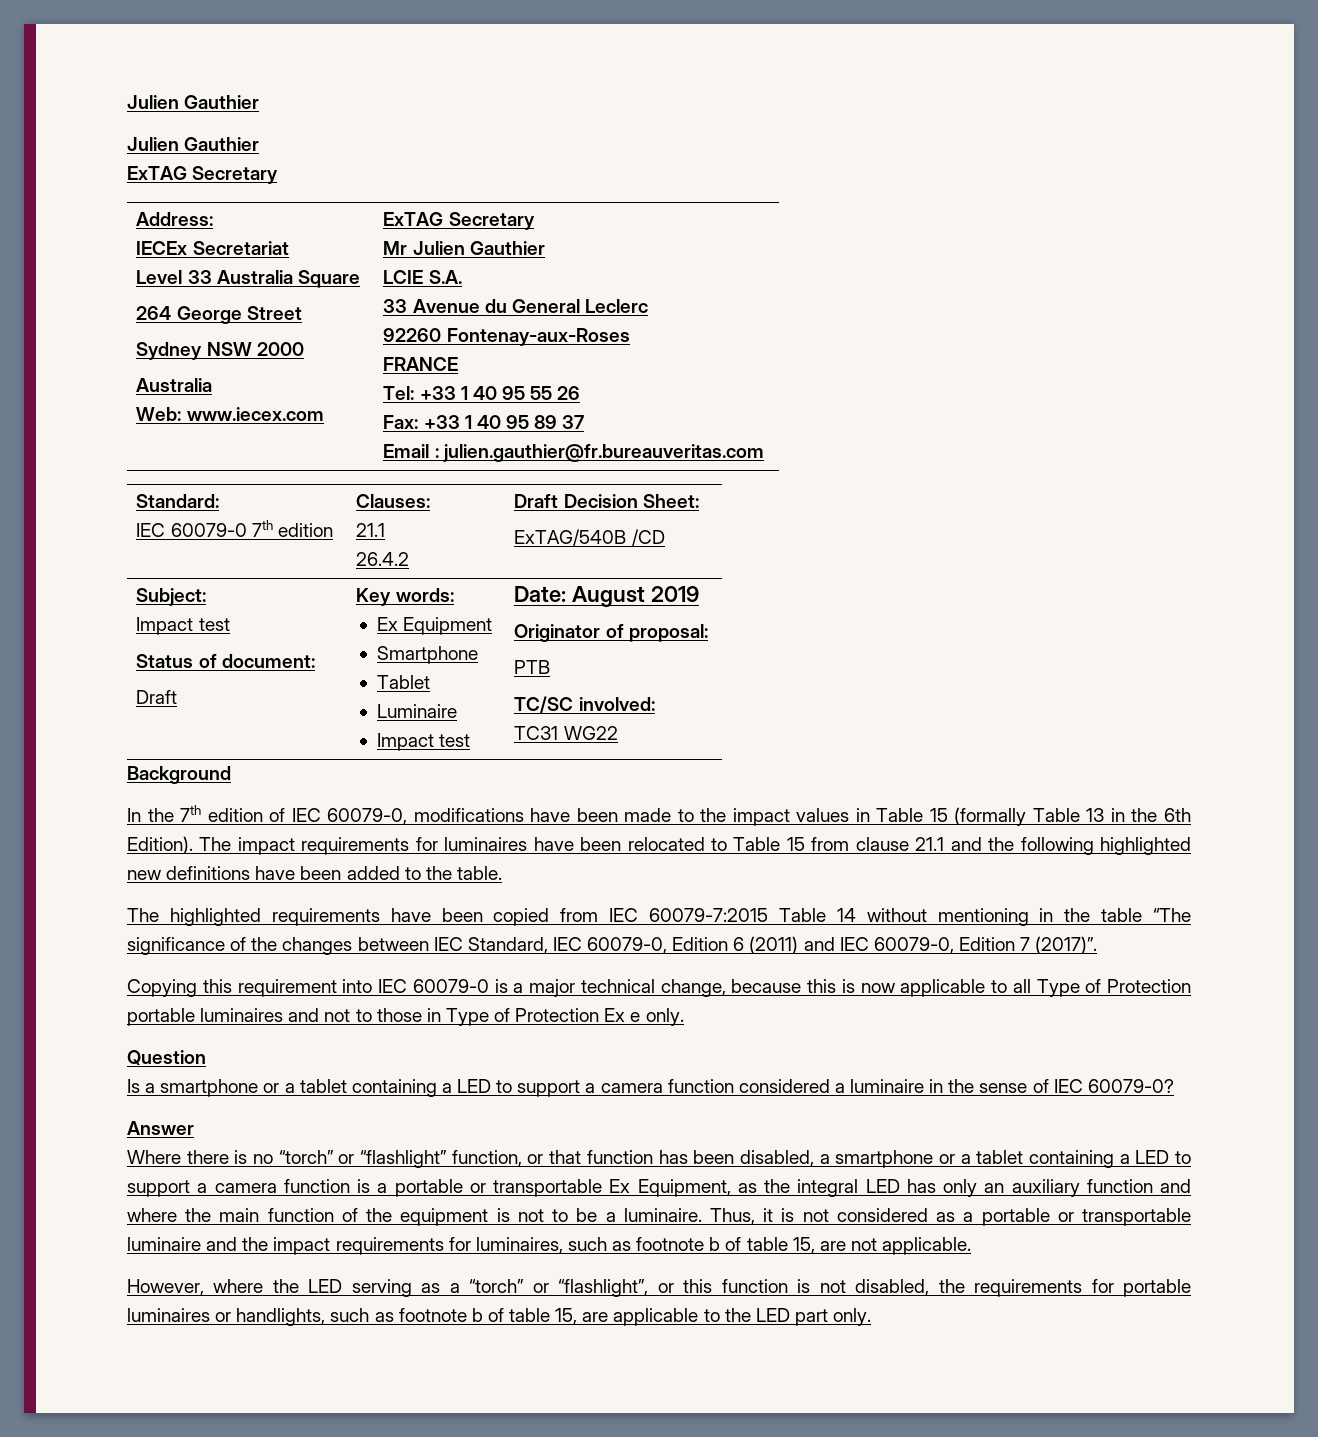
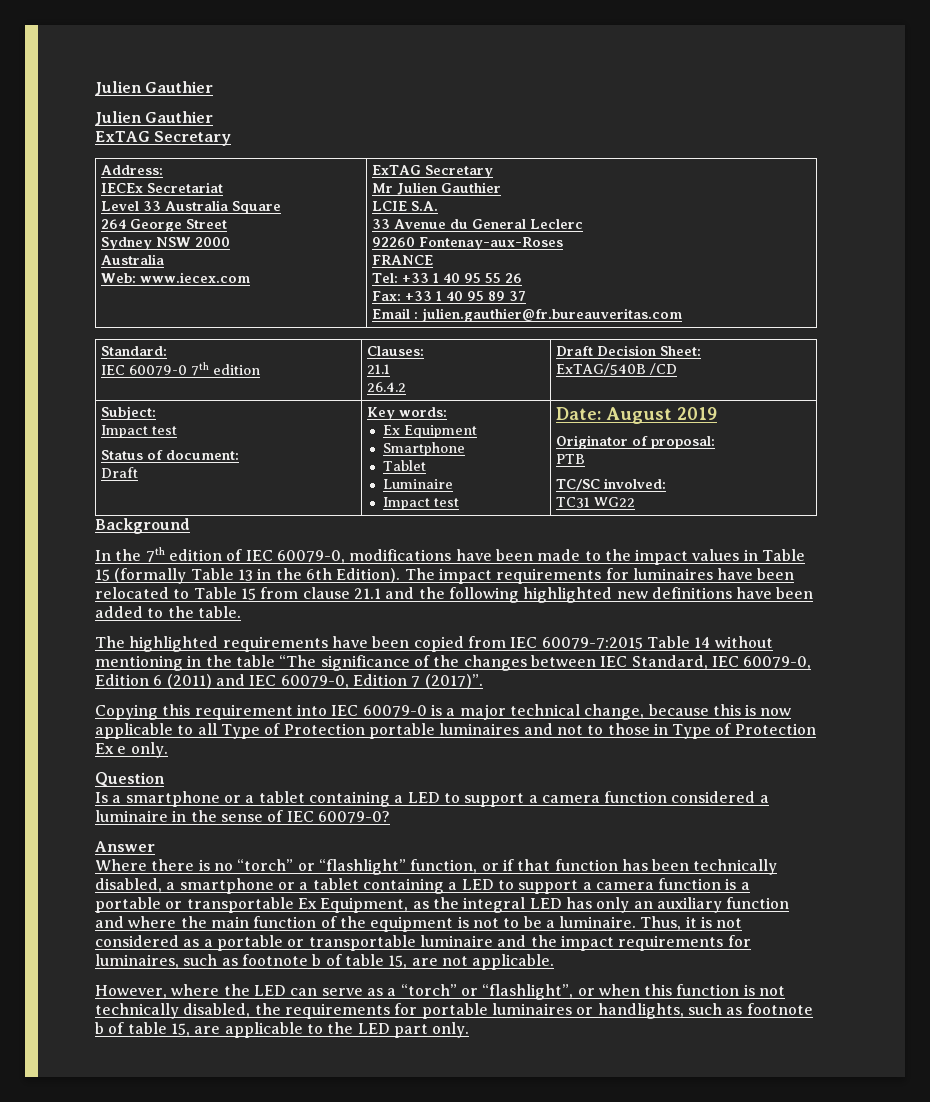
- Where there is no “torch” or “flashlight” function, or that function has been disabled, a smartphone or a tablet containing a LED to support a camera function is a portable or transportable Ex Equipment, as the integral LED has only an auxiliary function and where the main function of the equipment is not to be a luminaire.
+ Where there is no “torch” or “flashlight” function, or if that function has been technically disabled, a smartphone or a tablet containing a LED to support a camera function is a portable or transportable Ex Equipment, as the integral LED has only an auxiliary function and where the main function of the equipment is not to be a luminaire.
- However, where the LED serving as a “torch” or “flashlight”, or this function is not disabled, the requirements for portable luminaires or handlights, such as footnote b of table 15, are applicable to the LED part only.
+ However, where the LED can serve as a “torch” or “flashlight”, or when this function is not technically disabled, the requirements for portable luminaires or handlights, such as footnote b of table 15, are applicable to the LED part only.

